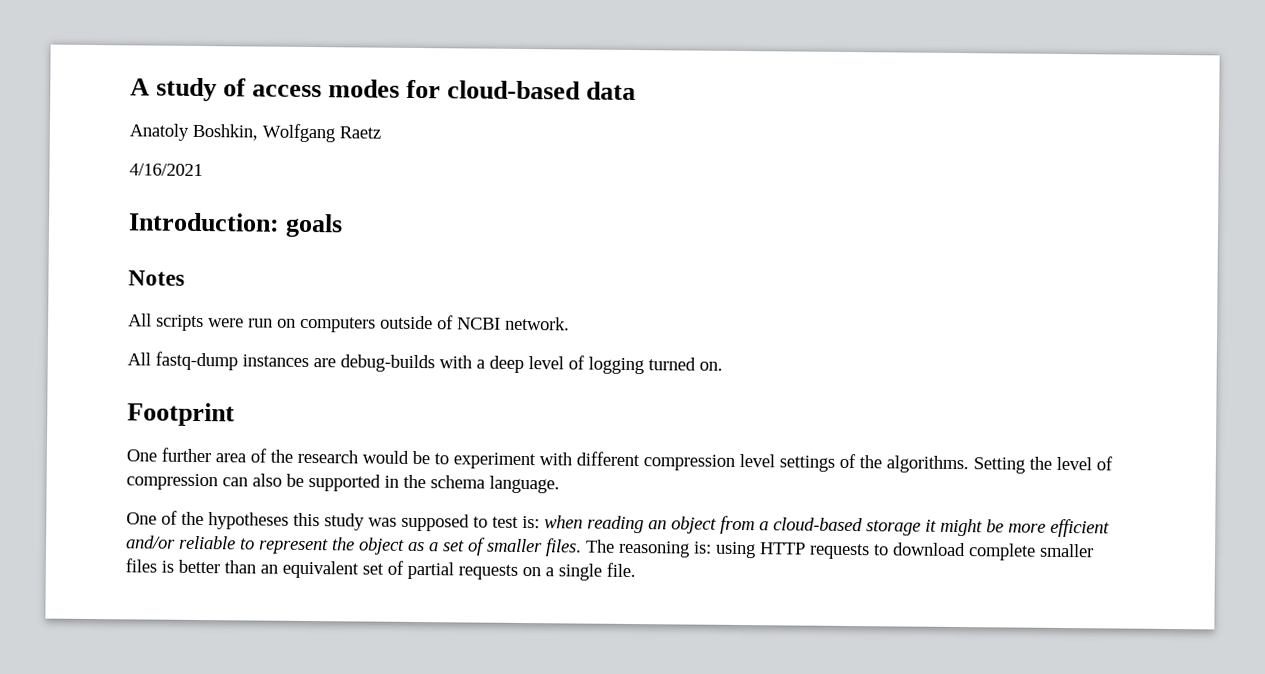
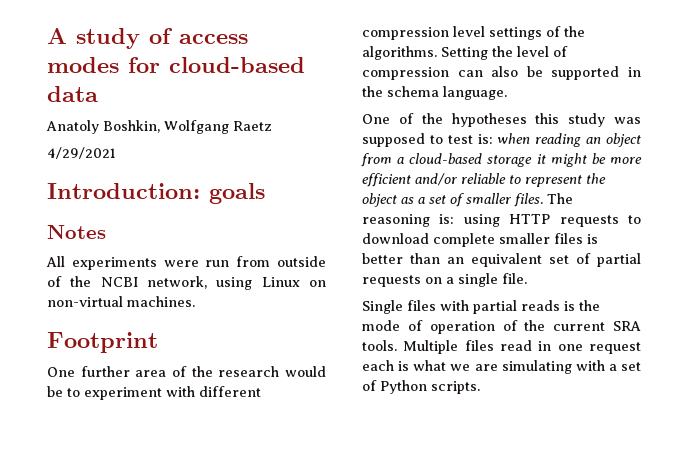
- 4/16/2021
+ 4/29/2021
- All scripts were run on computers outside of NCBI network.
- All fastq-dump instances are debug-builds with a deep level of logging turned on.
+ All experiments were run from outside of the NCBI network, using Linux on non-virtual machines.
+ Single files with partial reads is the mode of operation of the current SRA tools. Multiple files read in one request each is what we are simulating with a set of Python scripts.

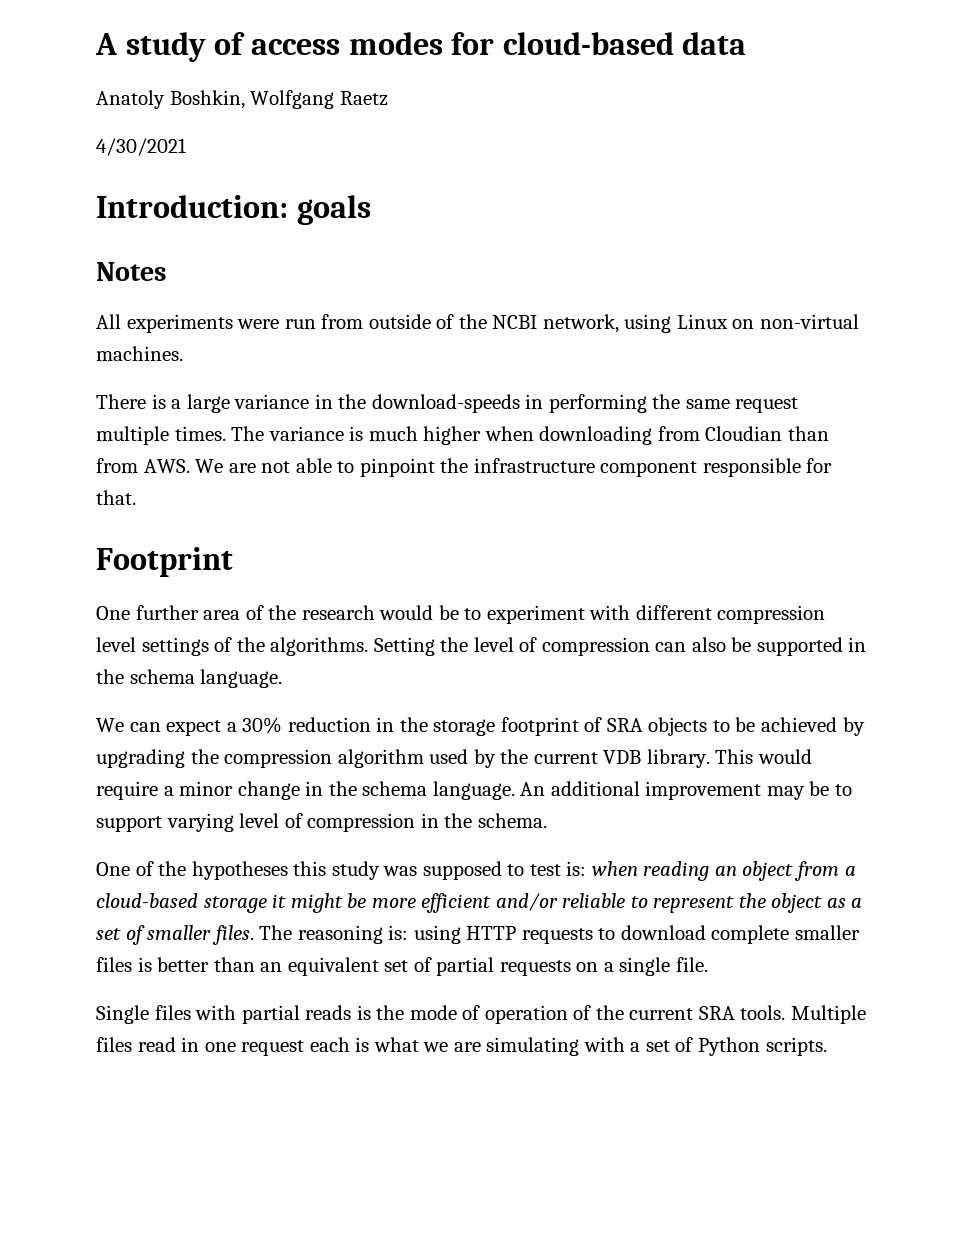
- 4/29/2021
+ 4/30/2021
+ There is a large variance in the download-speeds in performing the same request multiple times. The variance is much higher when downloading from Cloudian than from AWS. We are not able to pinpoint the infrastructure component responsible for that.
+ We can expect a 30% reduction in the storage footprint of SRA objects to be achieved by upgrading the compression algorithm used by the current VDB library. This would require a minor change in the schema language. An additional improvement may be to support varying level of compression in the schema.

